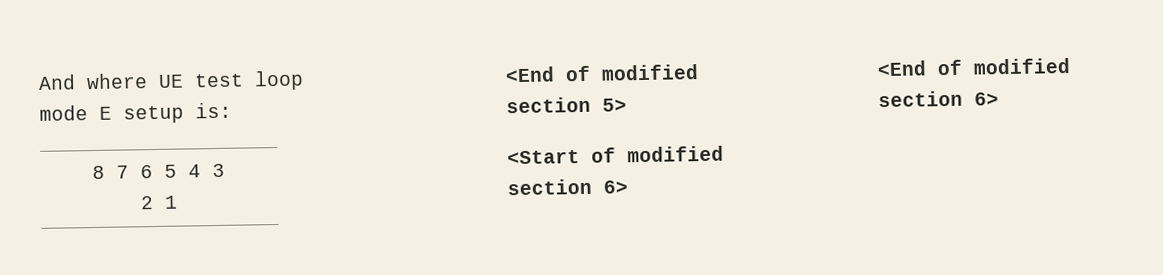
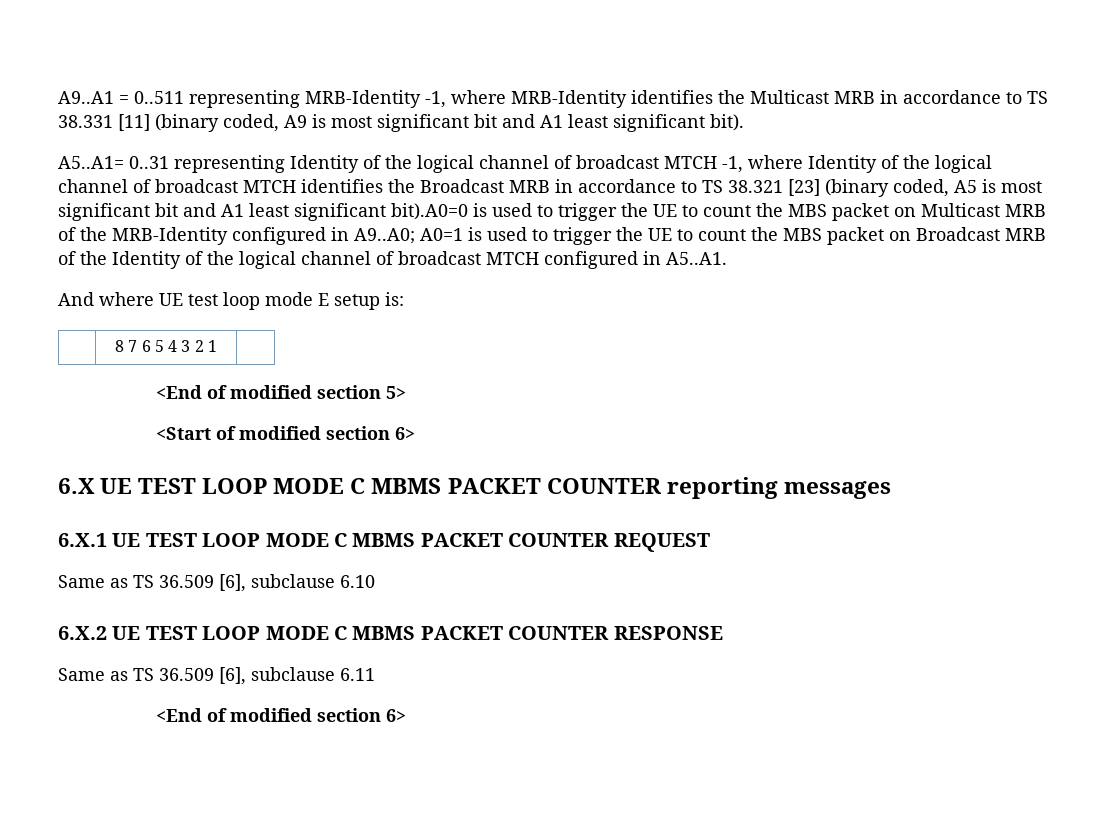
+ A9..A1 = 0..511 representing MRB-Identity -1, where MRB-Identity identifies the Multicast MRB in accordance to TS 38.331 [11] (binary coded, A9 is most significant bit and A1 least significant bit).
+ A5..A1= 0..31 representing Identity of the logical channel of broadcast MTCH -1, where Identity of the logical channel of broadcast MTCH identifies the Broadcast MRB in accordance to TS 38.321 [23] (binary coded, A5 is most significant bit and A1 least significant bit).A0=0 is used to trigger the UE to count the MBS packet on Multicast MRB of the MRB-Identity configured in A9..A0; A0=1 is used to trigger the UE to count the MBS packet on Broadcast MRB of the Identity of the logical channel of broadcast MTCH configured in A5..A1.
+ 6.X UE TEST LOOP MODE C MBMS PACKET COUNTER reporting messages
+ 6.X.1 UE TEST LOOP MODE C MBMS PACKET COUNTER REQUEST
+ Same as TS 36.509 [6], subclause 6.10
+ 6.X.2 UE TEST LOOP MODE C MBMS PACKET COUNTER RESPONSE
+ Same as TS 36.509 [6], subclause 6.11

